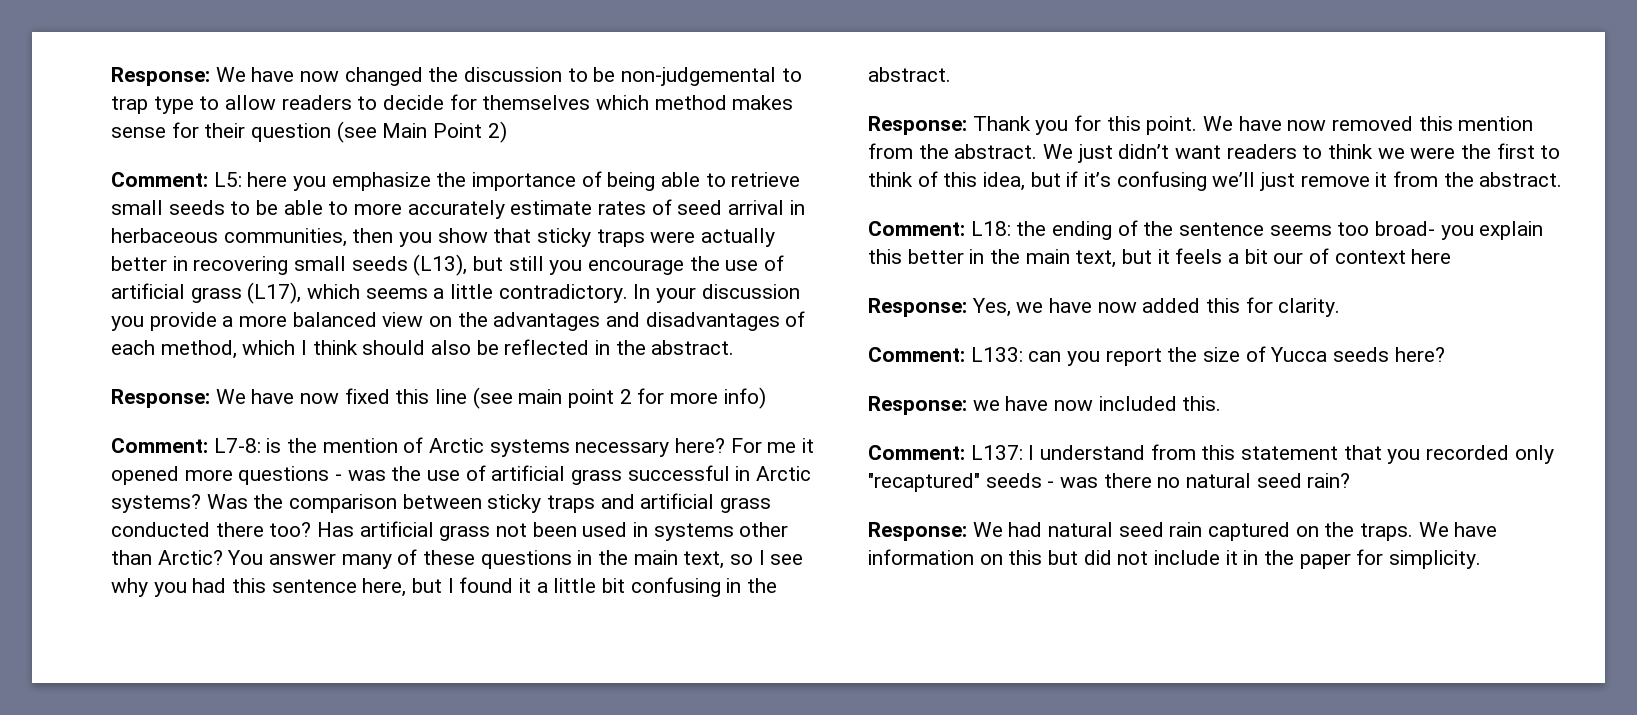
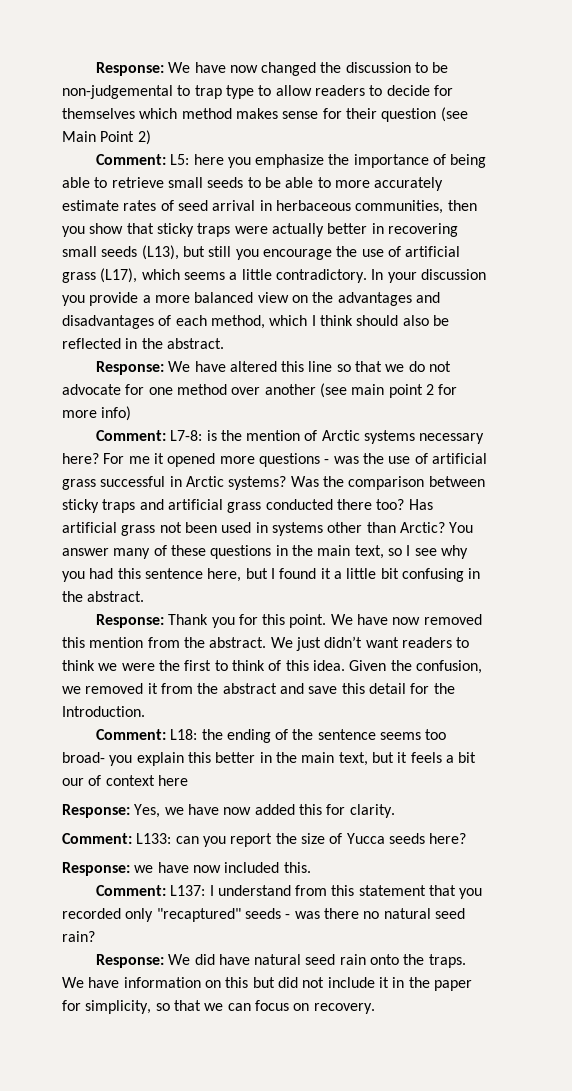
- Response: We have now fixed this line (see main point 2 for more info)
+ Response: We have altered this line so that we do not advocate for one method over another (see main point 2 for more info)
- We just didn’t want readers to think we were the first to think of this idea, but if it’s confusing we’ll just remove it from the abstract.
+ We just didn’t want readers to think we were the first to think of this idea. Given the confusion, we removed it from the abstract and save this detail for the Introduction.
- Response: We had natural seed rain captured on the traps.
+ Response: We did have natural seed rain onto the traps.
- We have information on this but did not include it in the paper for simplicity.
+ We have information on this but did not include it in the paper for simplicity, so that we can focus on recovery.

